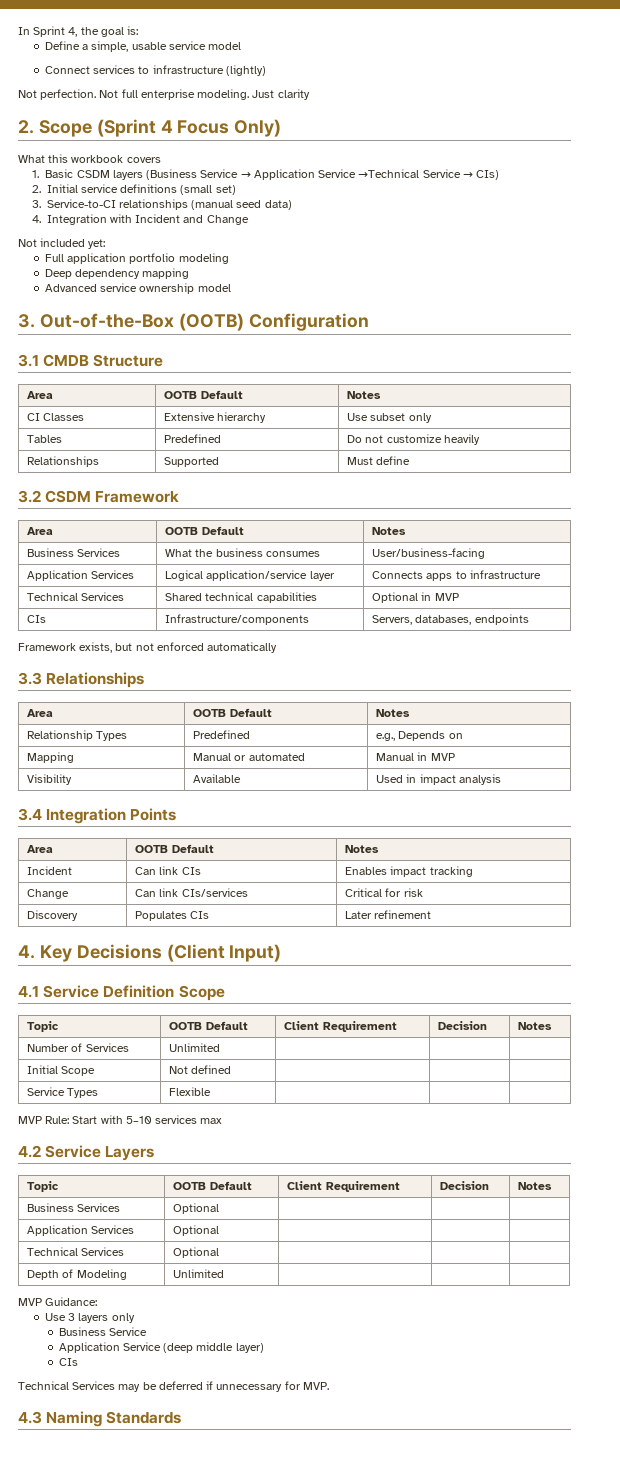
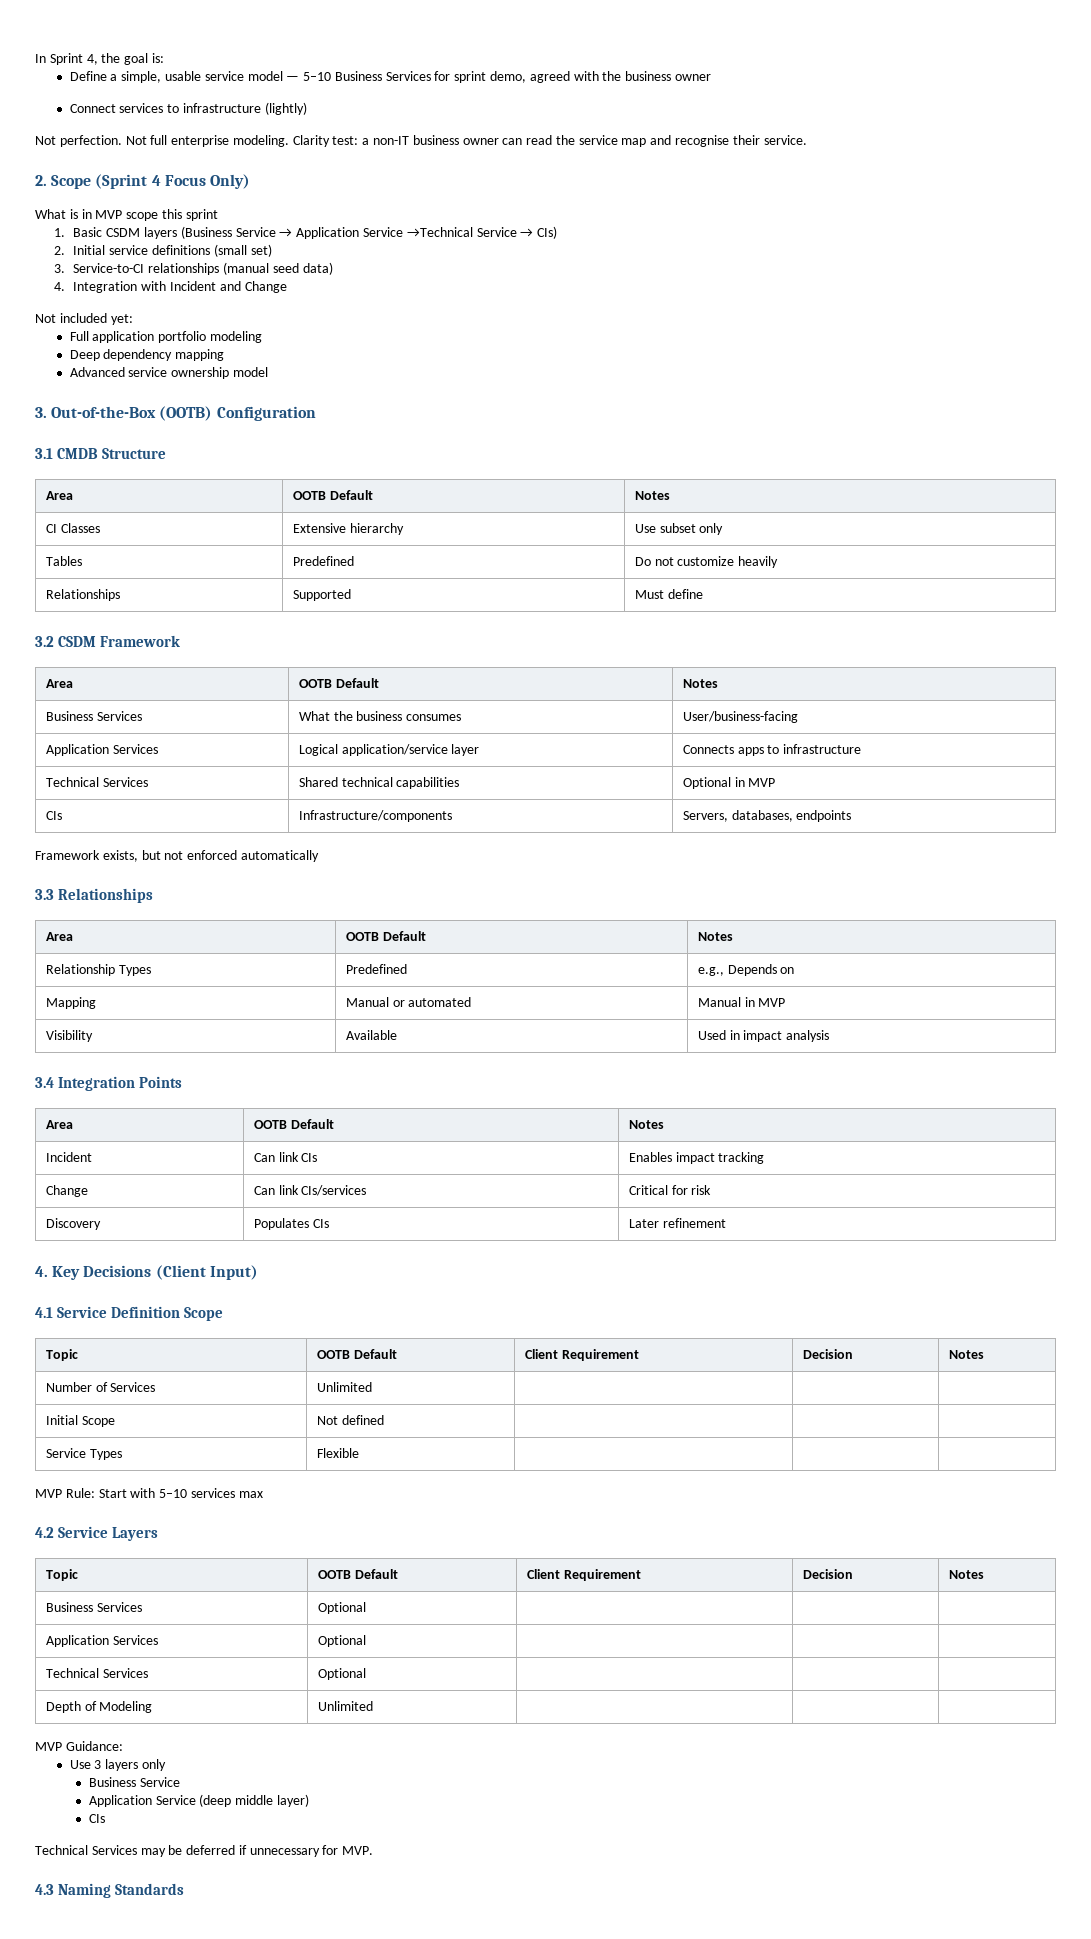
- Define a simple, usable service model
+ Define a simple, usable service model — 5–10 Business Services for sprint demo, agreed with the business owner
- Just clarity
+ Clarity test: a non-IT business owner can read the service map and recognise their service.
- What this workbook covers
+ What is in MVP scope this sprint

